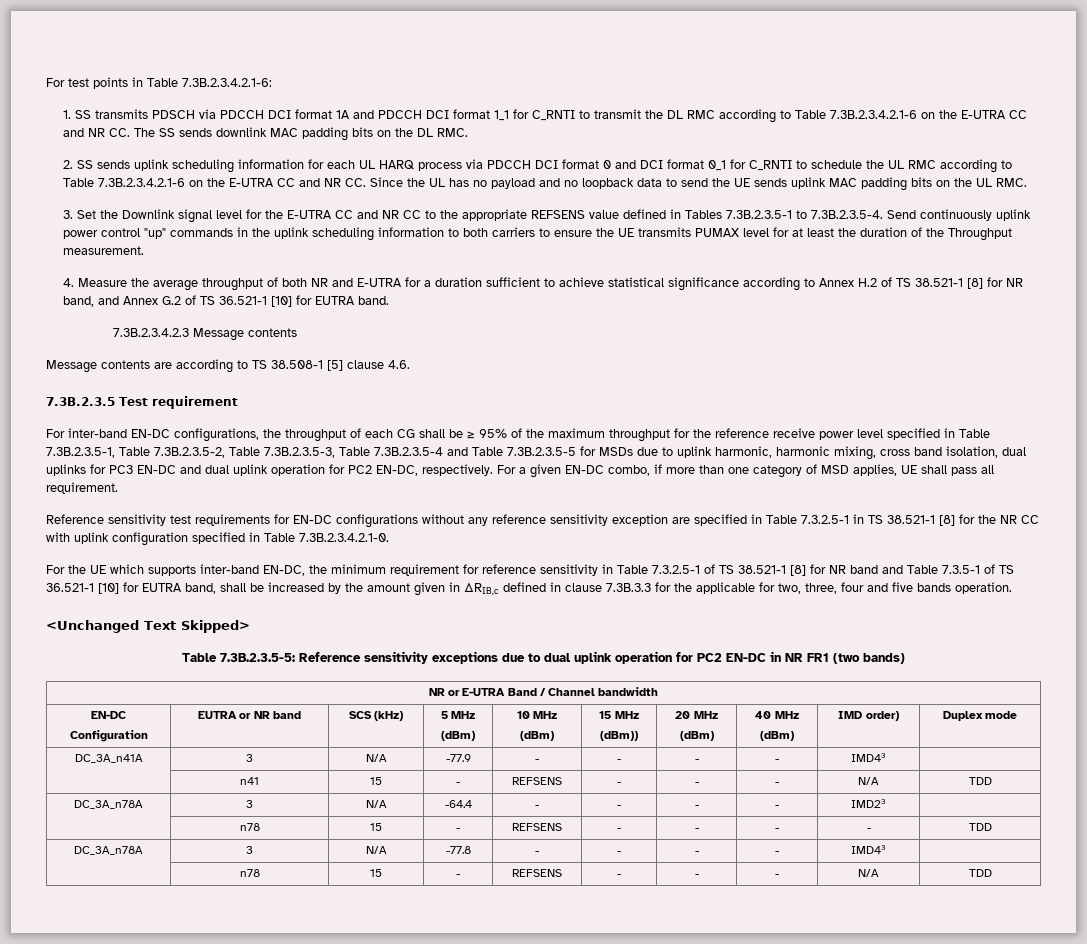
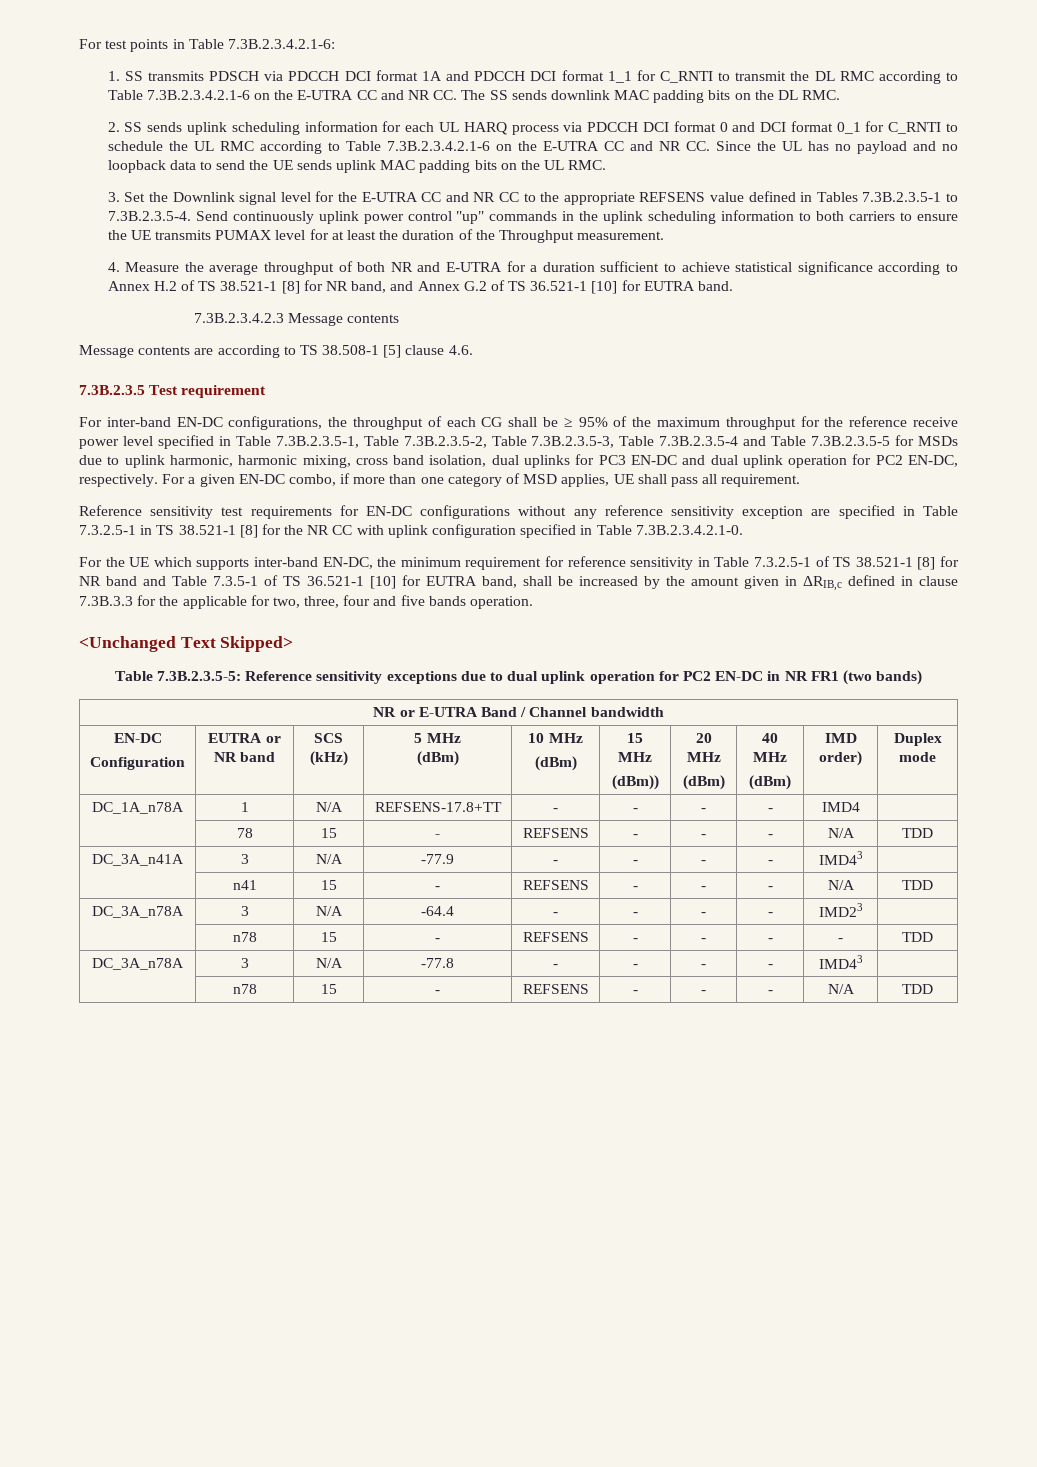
+ DC_1A_n78A | 1 | N/A | REFSENS-17.8+TT | - | - | - | - | IMD4 |
+ | 78 | 15 | - | REFSENS | - | - | - | N/A | TDD

